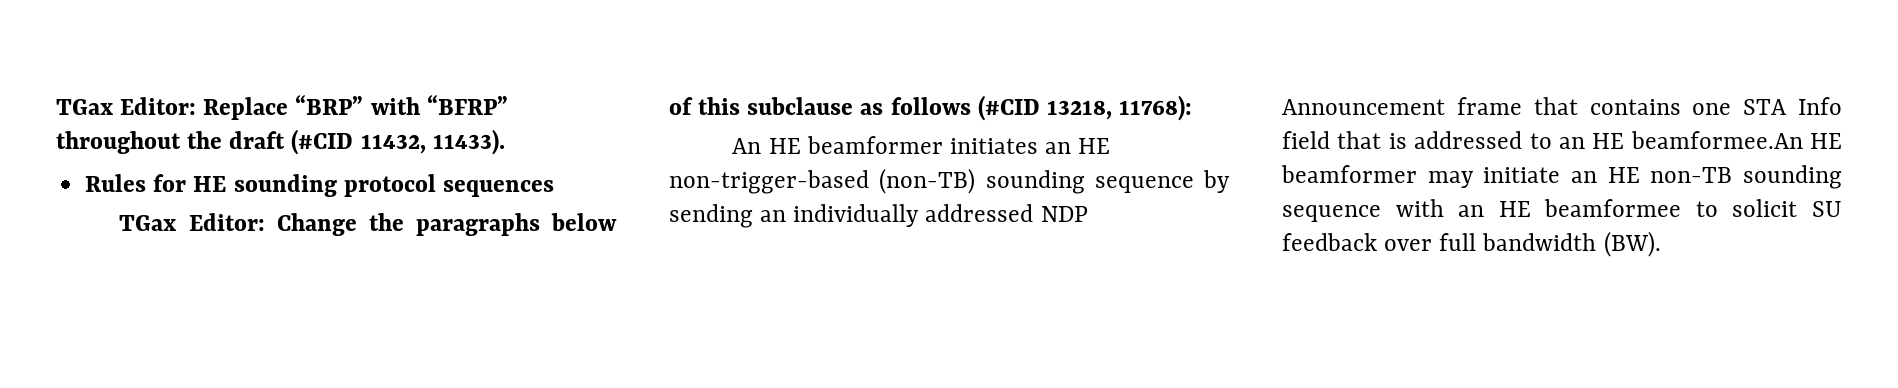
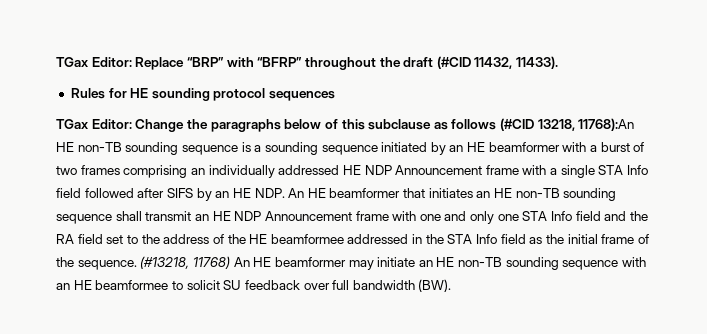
- TGax Editor: Change the paragraphs below of this subclause as follows (#CID 13218, 11768):
- An HE beamformer initiates an HE non-trigger-based (non-TB) sounding sequence by sending an individually addressed NDP Announcement frame that contains one STA Info field that is addressed to an HE beamformee.An HE beamformer may initiate an HE non-TB sounding sequence with an HE beamformee to solicit SU feedback over full bandwidth (BW).
+ TGax Editor: Change the paragraphs below of this subclause as follows (#CID 13218, 11768):An HE non-TB sounding sequence is a sounding sequence initiated by an HE beamformer with a burst of two frames comprising an individually addressed HE NDP Announcement frame with a single STA Info field followed after SIFS by an HE NDP. An HE beamformer that initiates an HE non-TB sounding sequence shall transmit an HE NDP Announcement frame with one and only one STA Info field and the RA field set to the address of the HE beamformee addressed in the STA Info field as the initial frame of the sequence. (#13218, 11768) An HE beamformer may initiate an HE non-TB sounding sequence with an HE beamformee to solicit SU feedback over full bandwidth (BW).

